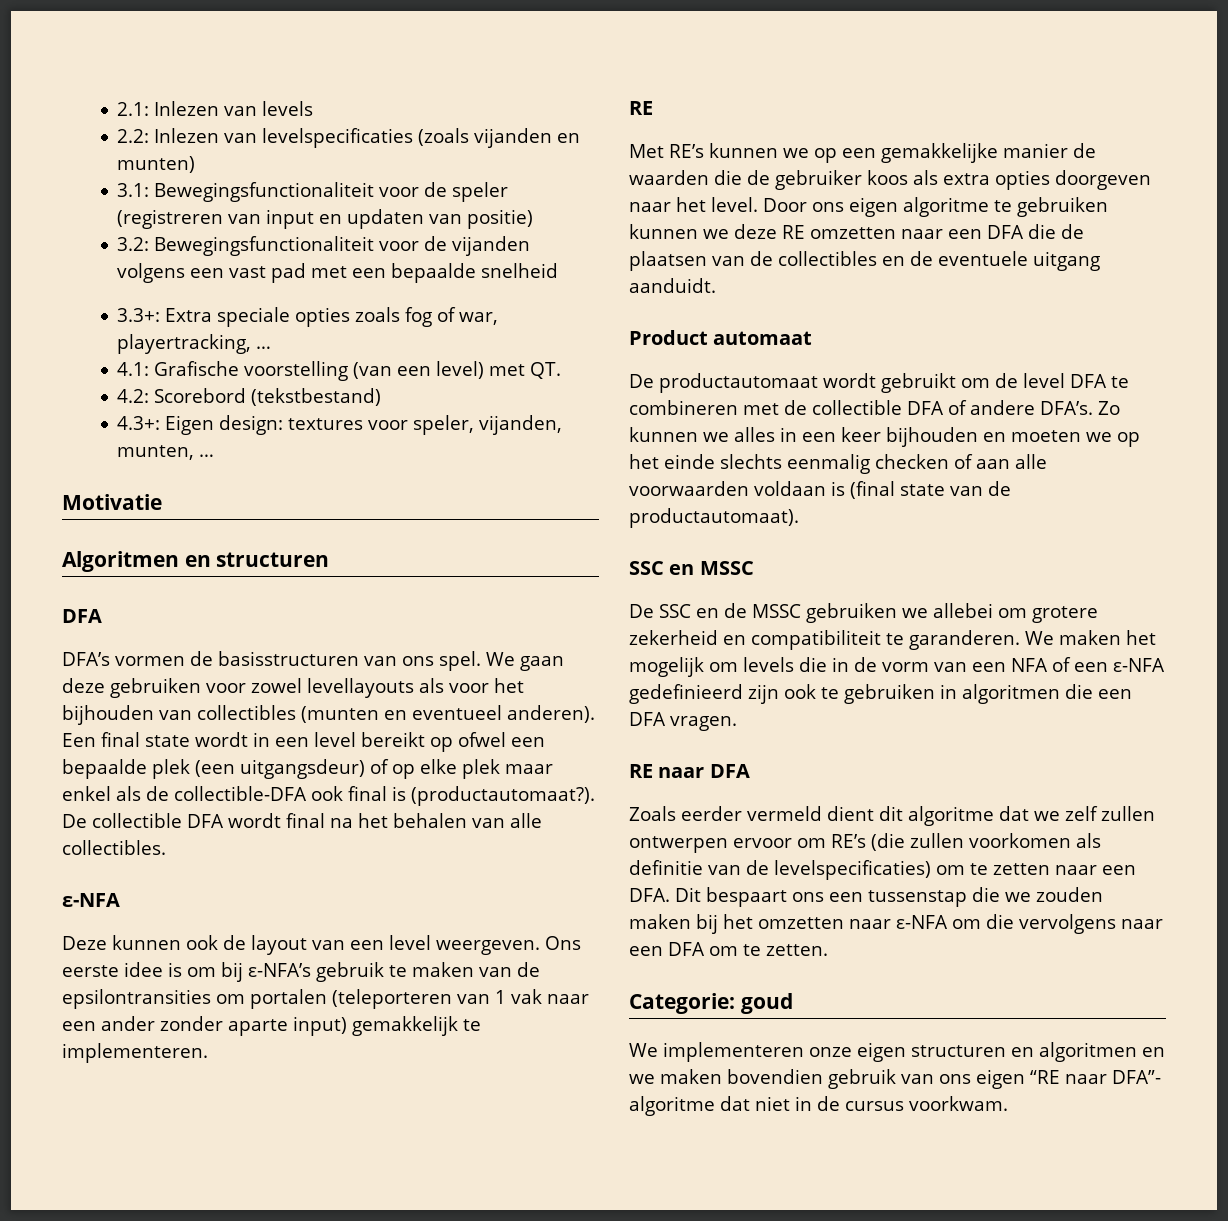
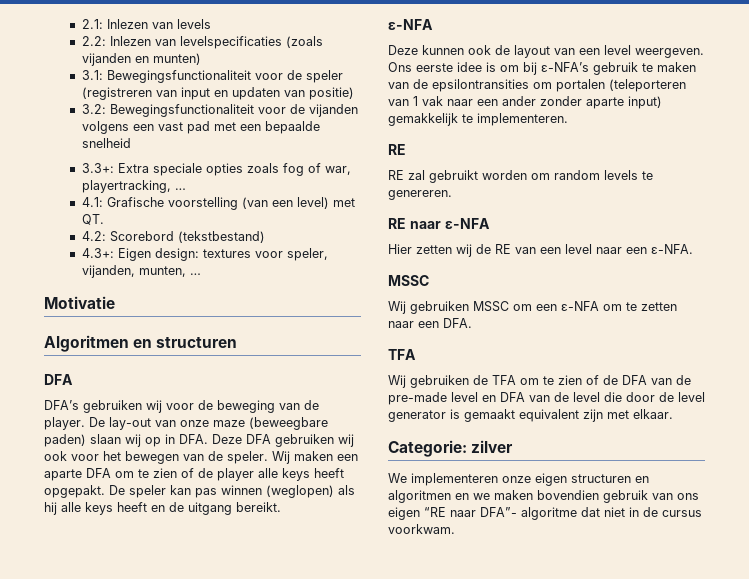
- DFA’s vormen de basisstructuren van ons spel. We gaan deze gebruiken voor zowel levellayouts als voor het bijhouden van collectibles (munten en eventueel anderen). Een final state wordt in een level bereikt op ofwel een bepaalde plek (een uitgangsdeur) of op elke plek maar enkel als de collectible-DFA ook final is (productautomaat?). De collectible DFA wordt final na het behalen van alle collectibles.
+ DFA’s gebruiken wij voor de beweging van de player. De lay-out van onze maze (beweegbare paden) slaan wij op in DFA. Deze DFA gebruiken wij ook voor het bewegen van de speler. Wij maken een aparte DFA om te zien of de player alle keys heeft opgepakt. De speler kan pas winnen (weglopen) als hij alle keys heeft en de uitgang bereikt.
- Met RE’s kunnen we op een gemakkelijke manier de waarden die de gebruiker koos als extra opties doorgeven naar het level. Door ons eigen algoritme te gebruiken kunnen we deze RE omzetten naar een DFA die de plaatsen van de collectibles en de eventuele uitgang aanduidt.
- Product automaat
- De productautomaat wordt gebruikt om de level DFA te combineren met de collectible DFA of andere DFA’s. Zo kunnen we alles in een keer bijhouden en moeten we op het einde slechts eenmalig checken of aan alle voorwaarden voldaan is (final state van de productautomaat).
- SSC en MSSC
- De SSC en de MSSC gebruiken we allebei om grotere zekerheid en compatibiliteit te garanderen. We maken het mogelijk om levels die in de vorm van een NFA of een ε-NFA gedefinieerd zijn ook te gebruiken in algoritmen die een DFA vragen.
- RE naar DFA
- Zoals eerder vermeld dient dit algoritme dat we zelf zullen ontwerpen ervoor om RE’s (die zullen voorkomen als definitie van de levelspecificaties) om te zetten naar een DFA. Dit bespaart ons een tussenstap die we zouden maken bij het omzetten naar ε-NFA om die vervolgens naar een DFA om te zetten.
+ RE zal gebruikt worden om random levels te genereren.
+ RE naar ε-NFA
+ Hier zetten wij de RE van een level naar een ε-NFA.
+ MSSC
+ Wij gebruiken MSSC om een ε-NFA om te zetten naar een DFA.
+ TFA
+ Wij gebruiken de TFA om te zien of de DFA van de pre-made level en DFA van de level die door de level generator is gemaakt equivalent zijn met elkaar.
- Categorie: goud
+ Categorie: zilver

